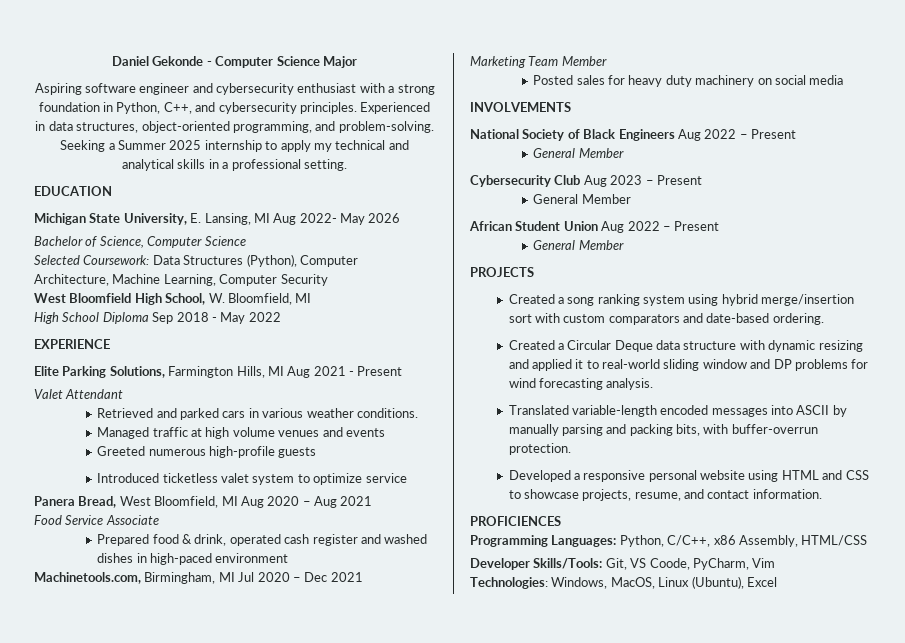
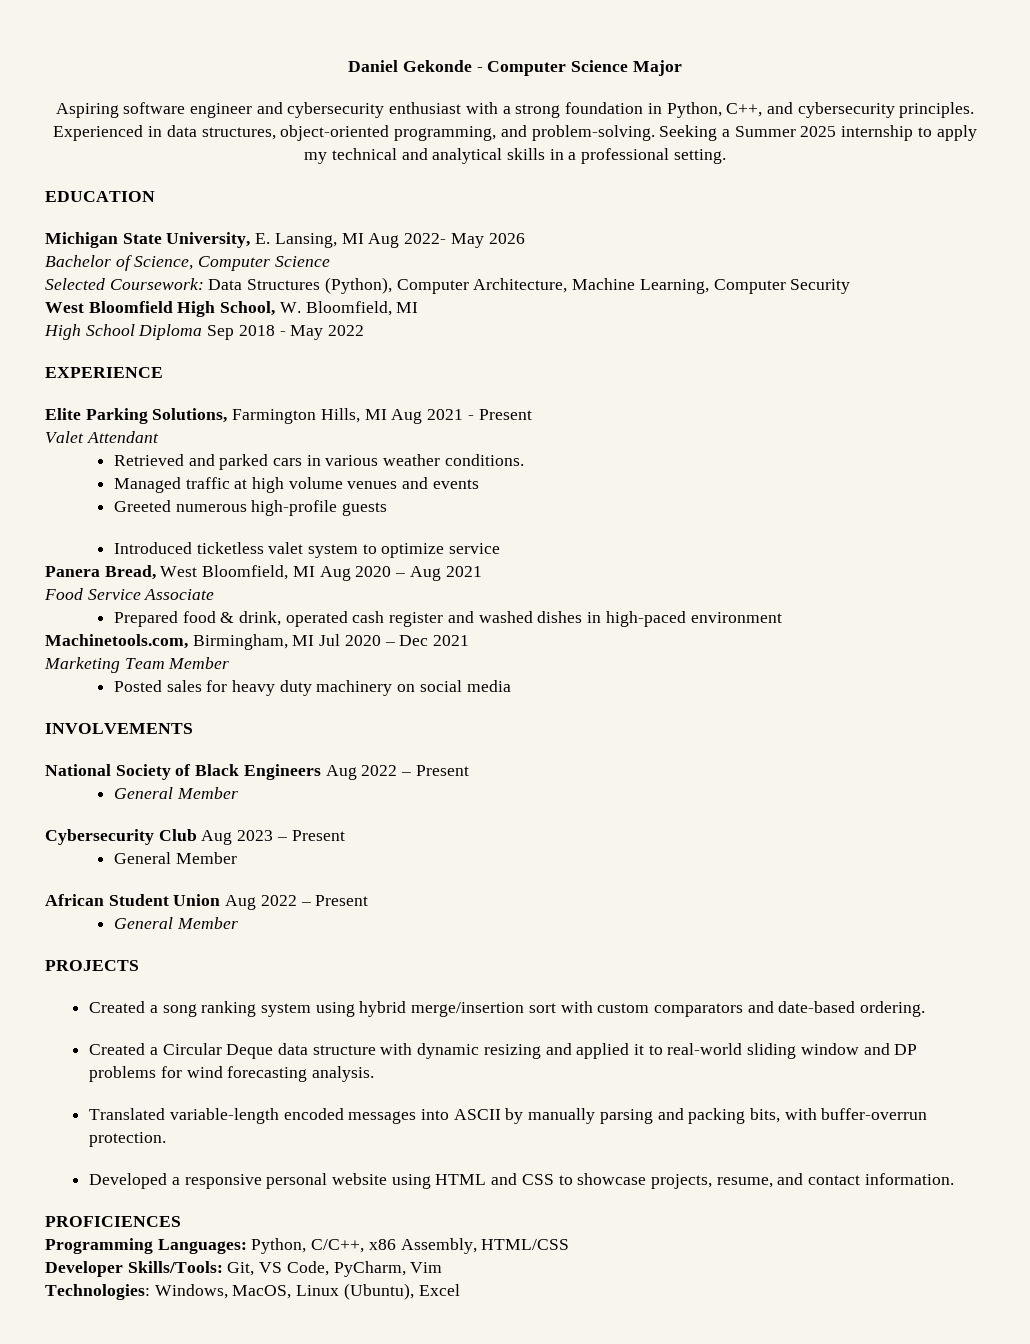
- Developer Skills/Tools: Git, VS Coode, PyCharm, Vim
+ Developer Skills/Tools: Git, VS Code, PyCharm, Vim

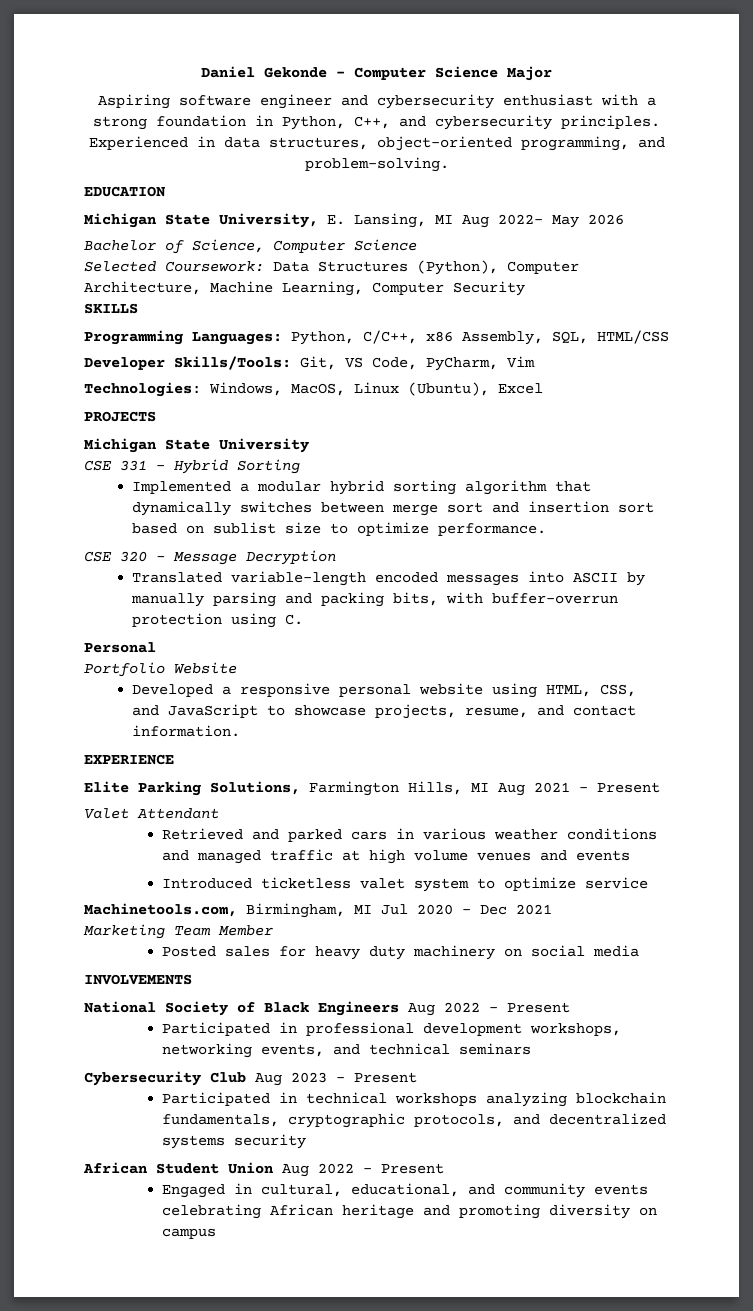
- Seeking a Summer 2025 internship to apply my technical and analytical skills in a professional setting.
- West Bloomfield High School, W. Bloomfield, MI
- High School Diploma Sep 2018 - May 2022
+ SKILLS
+ Programming Languages: Python, C/C++, x86 Assembly, SQL, HTML/CSS
+ Developer Skills/Tools: Git, VS Code, PyCharm, Vim
+ Technologies: Windows, MacOS, Linux (Ubuntu), Excel
+ PROJECTS
+ Michigan State University
+ CSE 331 – Hybrid Sorting
+ Implemented a modular hybrid sorting algorithm that dynamically switches between merge sort and insertion sort based on sublist size to optimize performance.
+ CSE 320 – Message Decryption
+ Translated variable-length encoded messages into ASCII by manually parsing and packing bits, with buffer-overrun protection using C.
+ Personal
+ Portfolio Website
+ Developed a responsive personal website using HTML, CSS, and JavaScript to showcase projects, resume, and contact information.
- Retrieved and parked cars in various weather conditions.
- Managed traffic at high volume venues and events
+ Retrieved and parked cars in various weather conditions and managed traffic at high volume venues and events
- Greeted numerous high-profile guests
- Panera Bread, West Bloomfield, MI Aug 2020 – Aug 2021
- Food Service Associate
- Prepared food & drink, operated cash register and washed dishes in high-paced environment
  National Society of Black Engineers Aug 2022 – Present
- General Member
+ Participated in professional development workshops, networking events, and technical seminars
  Cybersecurity Club Aug 2023 – Present
- General Member
+ Participated in technical workshops analyzing blockchain fundamentals, cryptographic protocols, and decentralized systems security
  African Student Union Aug 2022 – Present
- General Member
- PROJECTS
- Created a song ranking system using hybrid merge/insertion sort with custom comparators and date-based ordering.
- Created a Circular Deque data structure with dynamic resizing and applied it to real-world sliding window and DP problems for wind forecasting analysis.
- Translated variable-length encoded messages into ASCII by manually parsing and packing bits, with buffer-overrun protection.
- Developed a responsive personal website using HTML and CSS to showcase projects, resume, and contact information.
- PROFICIENCES
- Programming Languages: Python, C/C++, x86 Assembly, HTML/CSS
- Developer Skills/Tools: Git, VS Code, PyCharm, Vim
- Technologies: Windows, MacOS, Linux (Ubuntu), Excel
+ Engaged in cultural, educational, and community events celebrating African heritage and promoting diversity on campus

